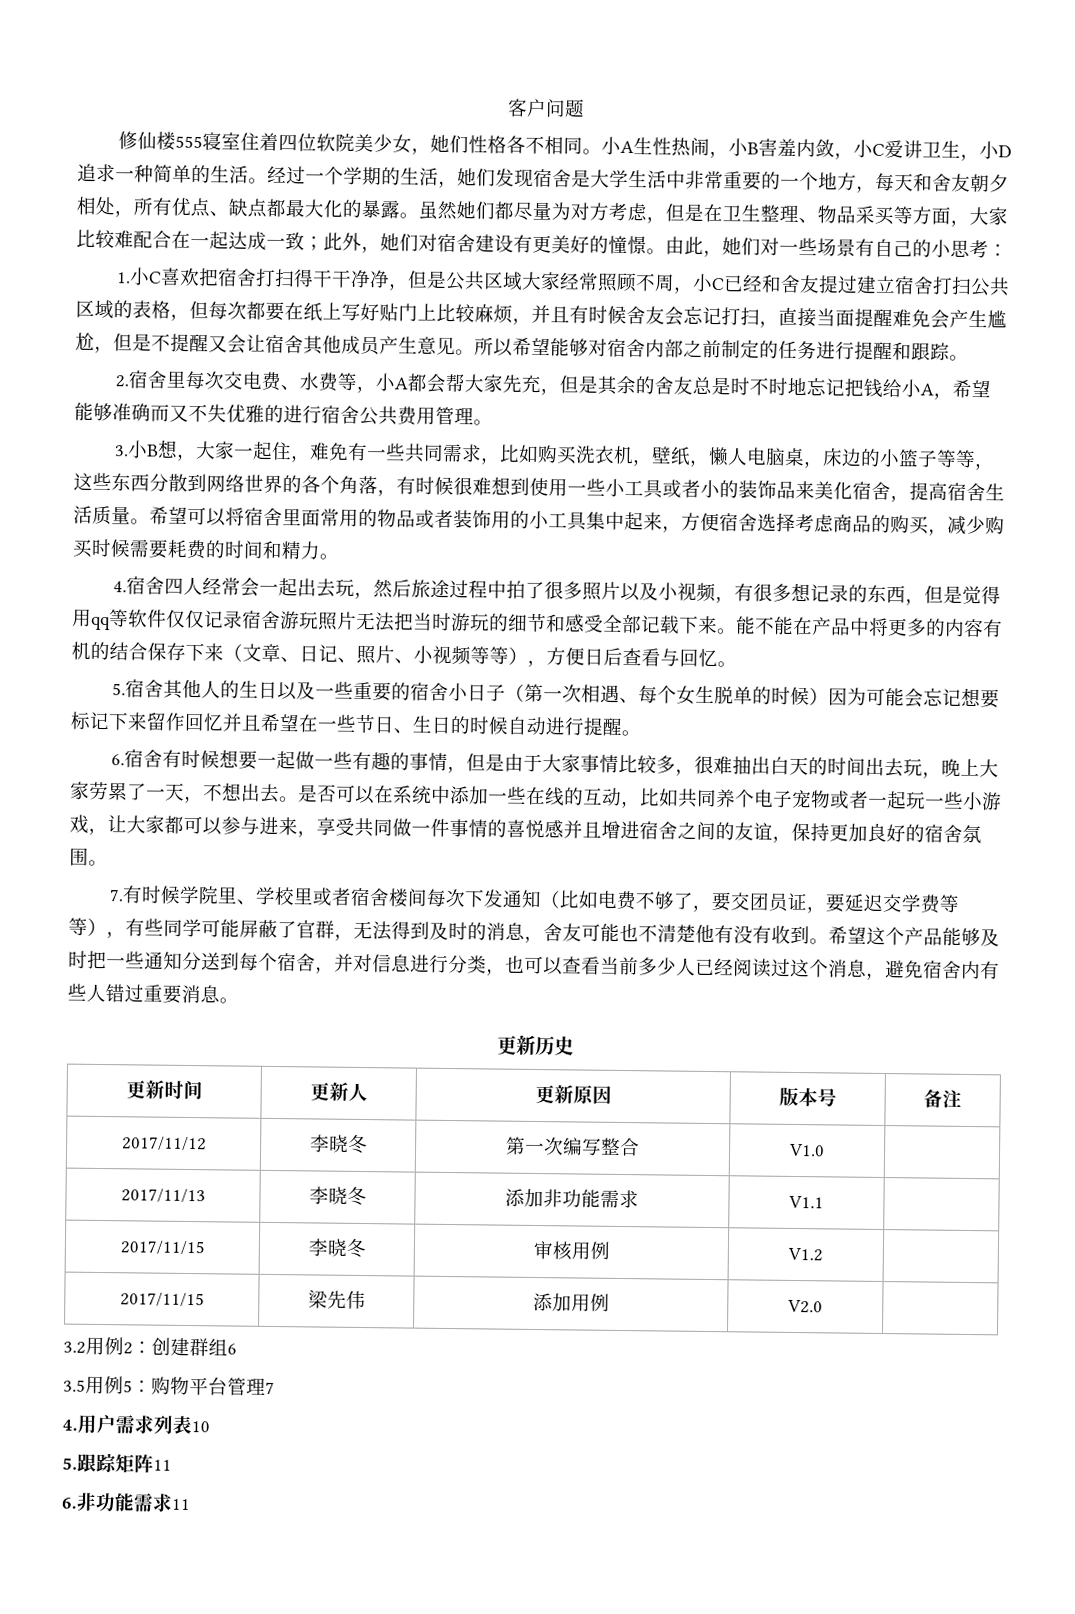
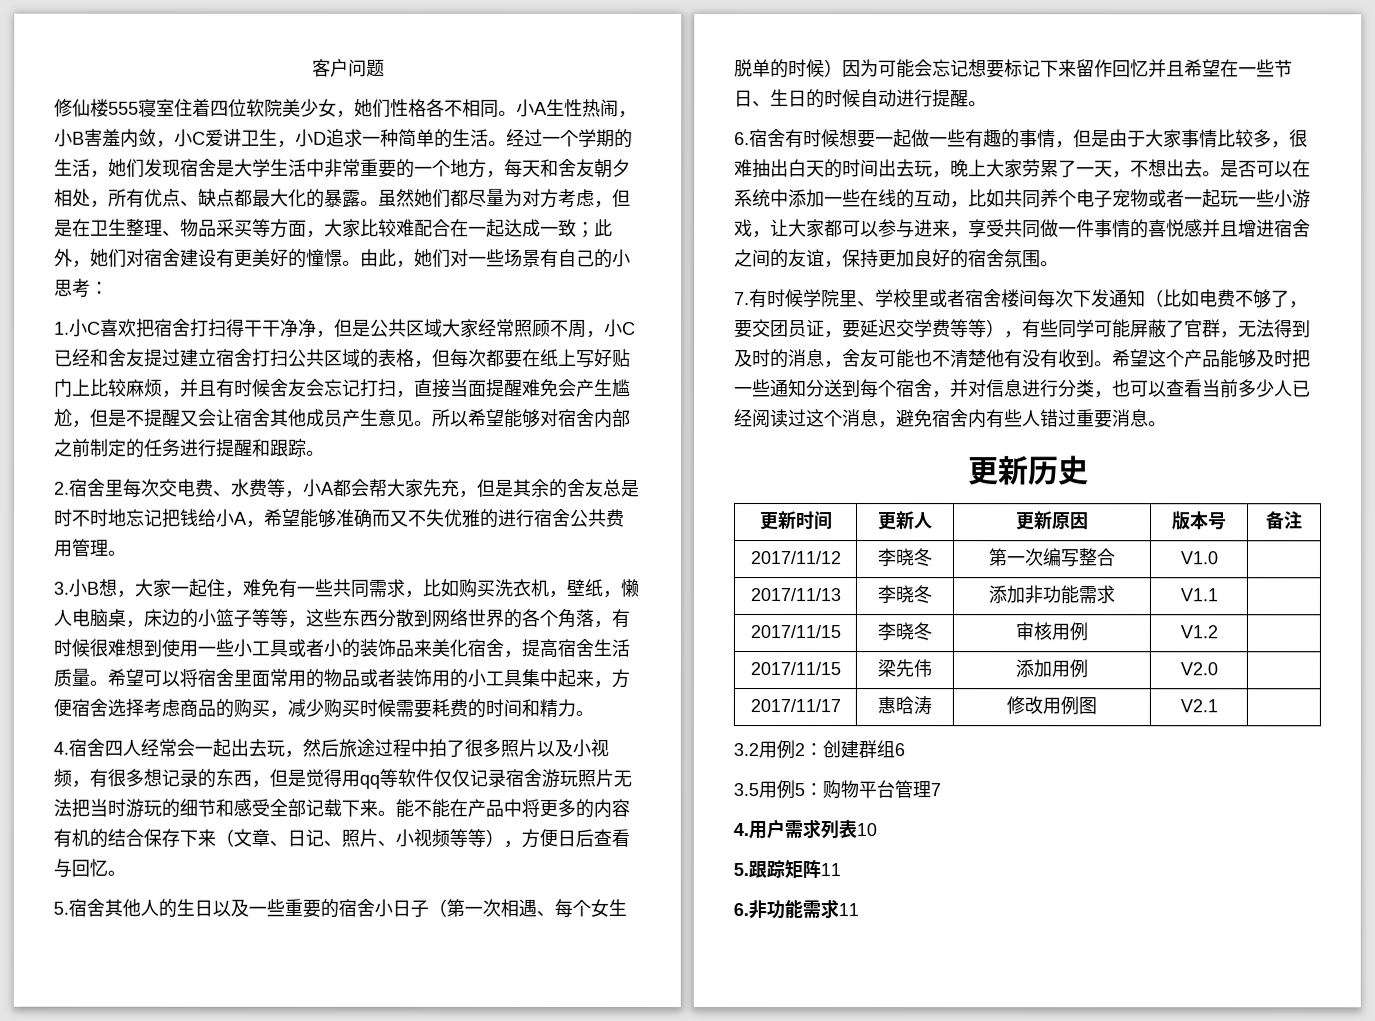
+ 2017/11/17 | 惠晗涛 | 修改用例图 | V2.1 |

